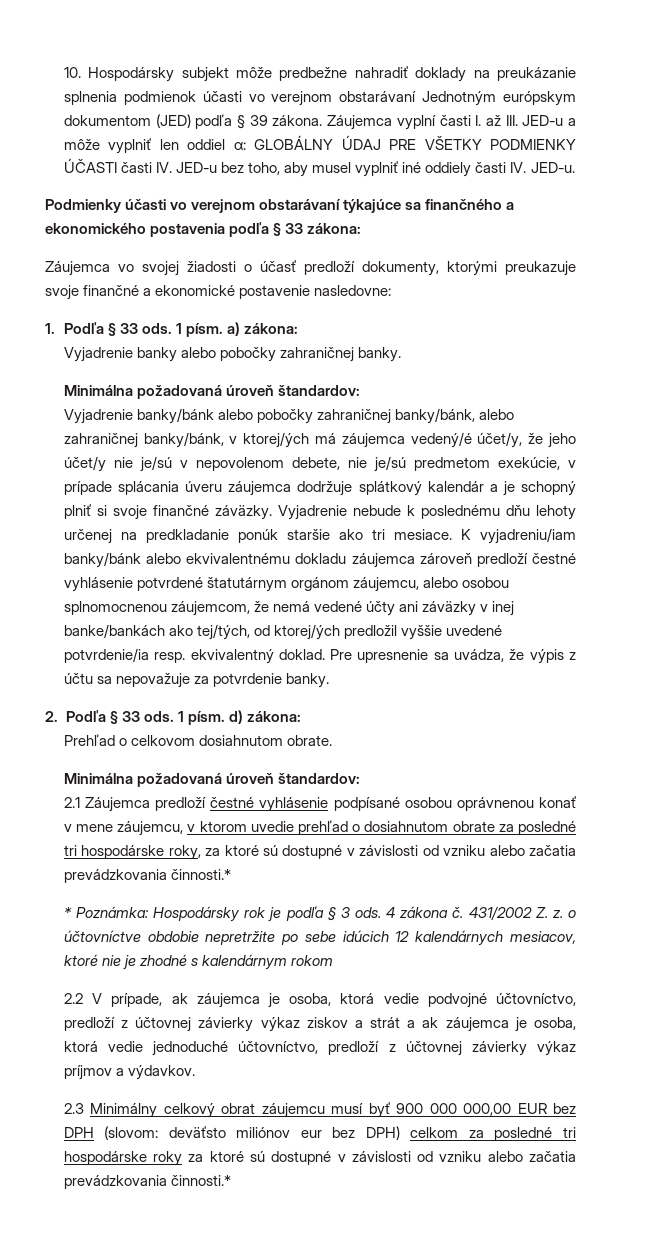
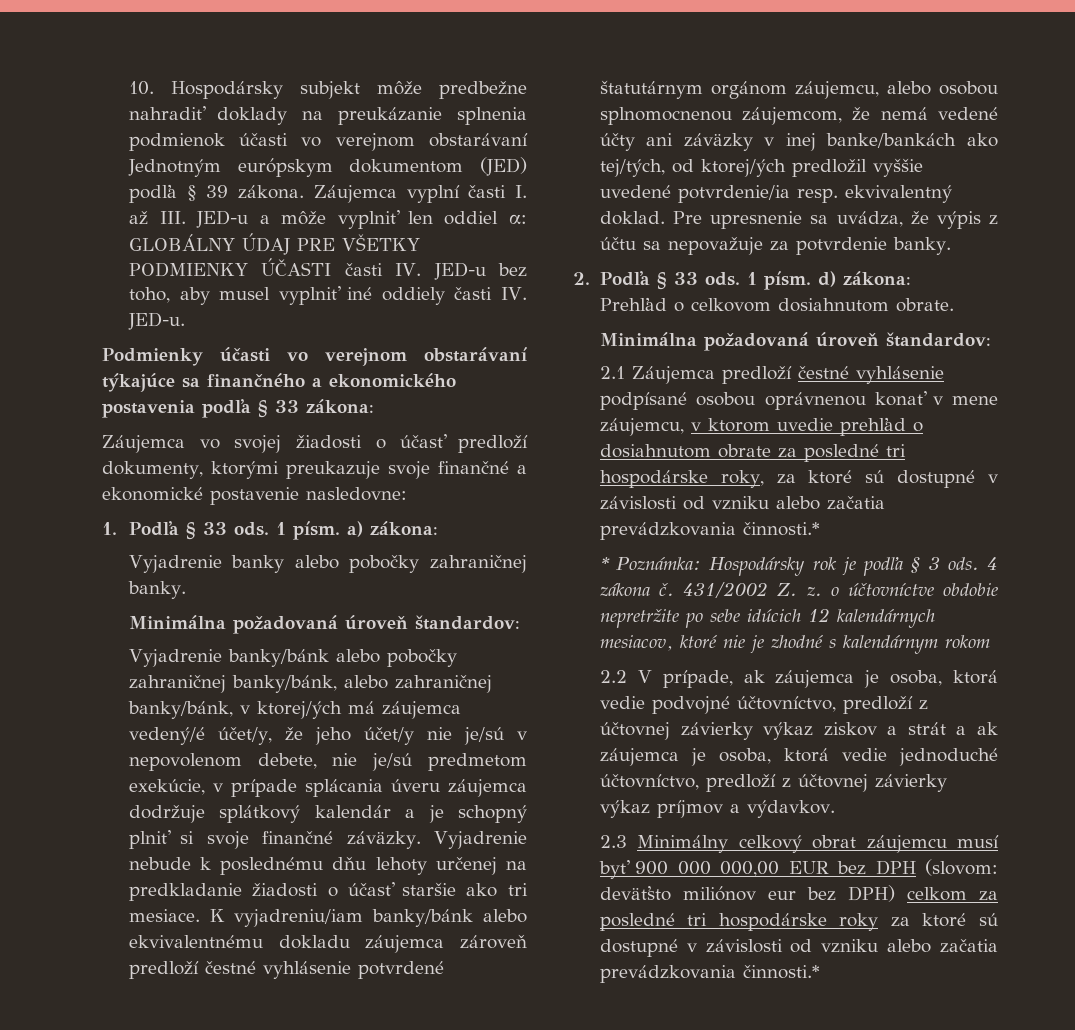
- Vyjadrenie nebude k poslednému dňu lehoty určenej na predkladanie ponúk staršie ako tri mesiace.
+ Vyjadrenie nebude k poslednému dňu lehoty určenej na predkladanie žiadosti o účasť staršie ako tri mesiace.

